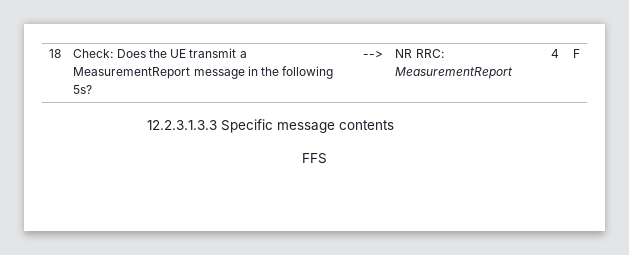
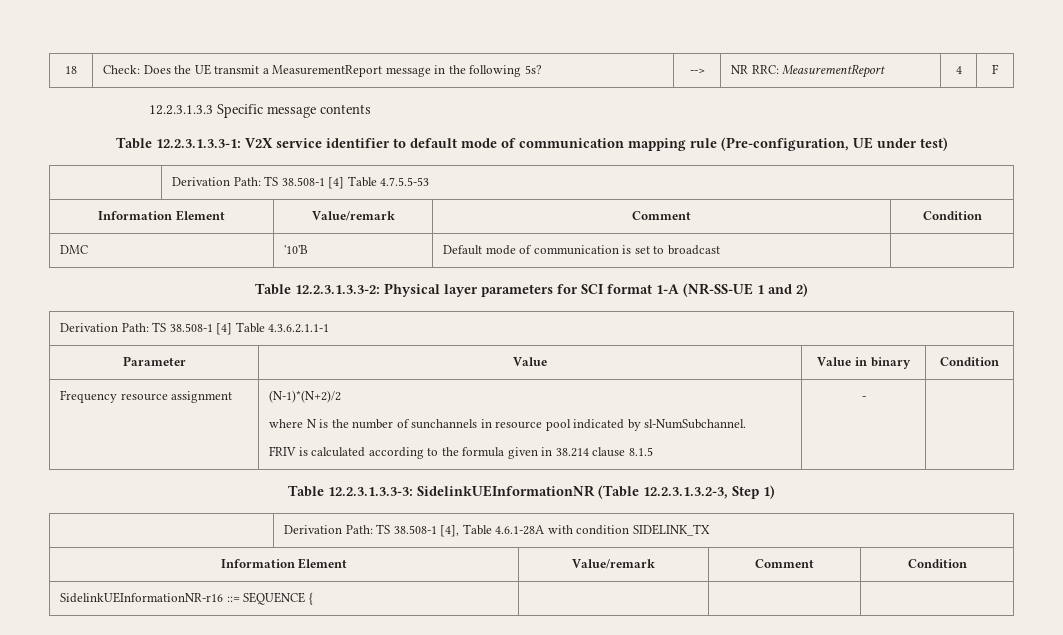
- FFS
+ Table 12.2.3.1.3.3-1: V2X service identifier to default mode of communication mapping rule (Pre-configuration, UE under test)
+ | Derivation Path: TS 38.508-1 [4] Table 4.7.5.5-53
+ Information Element | Value/remark | Comment | Condition
+ DMC | '10'B | Default mode of communication is set to broadcast |
+ Table 12.2.3.1.3.3-2: Physical layer parameters for SCI format 1-A (NR-SS-UE 1 and 2)
+ Derivation Path: TS 38.508-1 [4] Table 4.3.6.2.1.1-1
+ Parameter | Value | Value in binary | Condition
+ Frequency resource assignment | (N-1)*(N+2)/2
+ where N is the number of sunchannels in resource pool indicated by sl-NumSubchannel.
+ FRIV is calculated according to the formula given in 38.214 clause 8.1.5 | - |
+ Table 12.2.3.1.3.3-3: SidelinkUEInformationNR (Table 12.2.3.1.3.2-3, Step 1)
+ | Derivation Path: TS 38.508-1 [4], Table 4.6.1-28A with condition SIDELINK_TX
+ Information Element | Value/remark | Comment | Condition
+ SidelinkUEInformationNR-r16 ::= SEQUENCE { | | |

